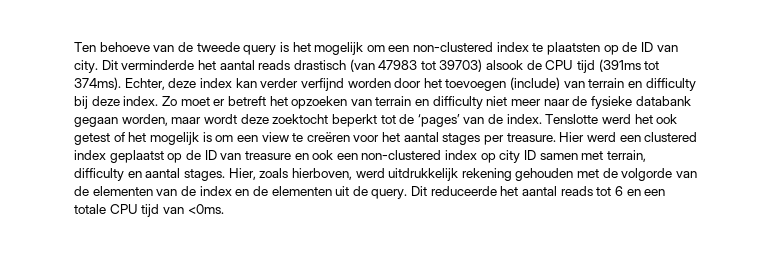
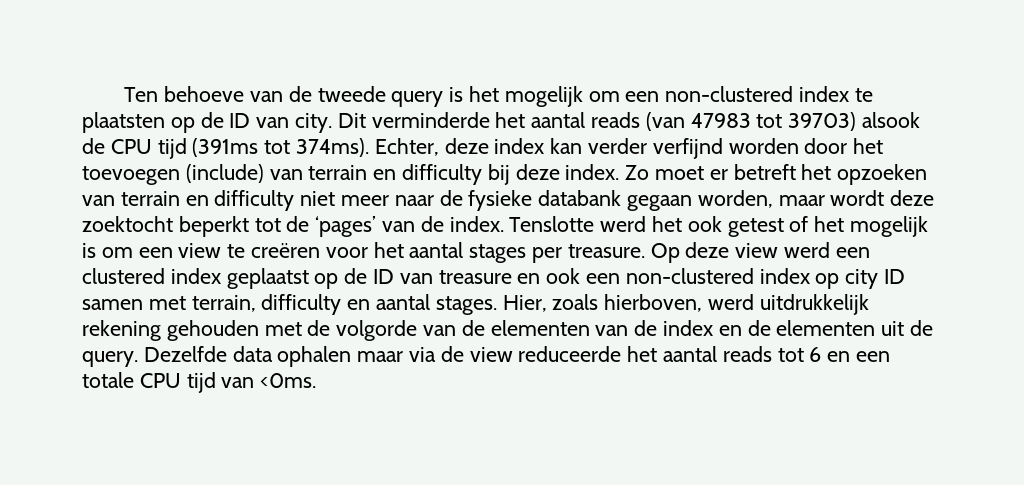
- Dit verminderde het aantal reads drastisch (van 47983 tot 39703) alsook de CPU tijd (391ms tot 374ms).
+ Dit verminderde het aantal reads (van 47983 tot 39703) alsook de CPU tijd (391ms tot 374ms).
- Hier werd een clustered index geplaatst op de ID van treasure en ook een non-clustered index op city ID samen met terrain, difficulty en aantal stages.
+ Op deze view werd een clustered index geplaatst op de ID van treasure en ook een non-clustered index op city ID samen met terrain, difficulty en aantal stages.
- Dit reduceerde het aantal reads tot 6 en een totale CPU tijd van <0ms.
+ Dezelfde data ophalen maar via de view reduceerde het aantal reads tot 6 en een totale CPU tijd van <0ms.

